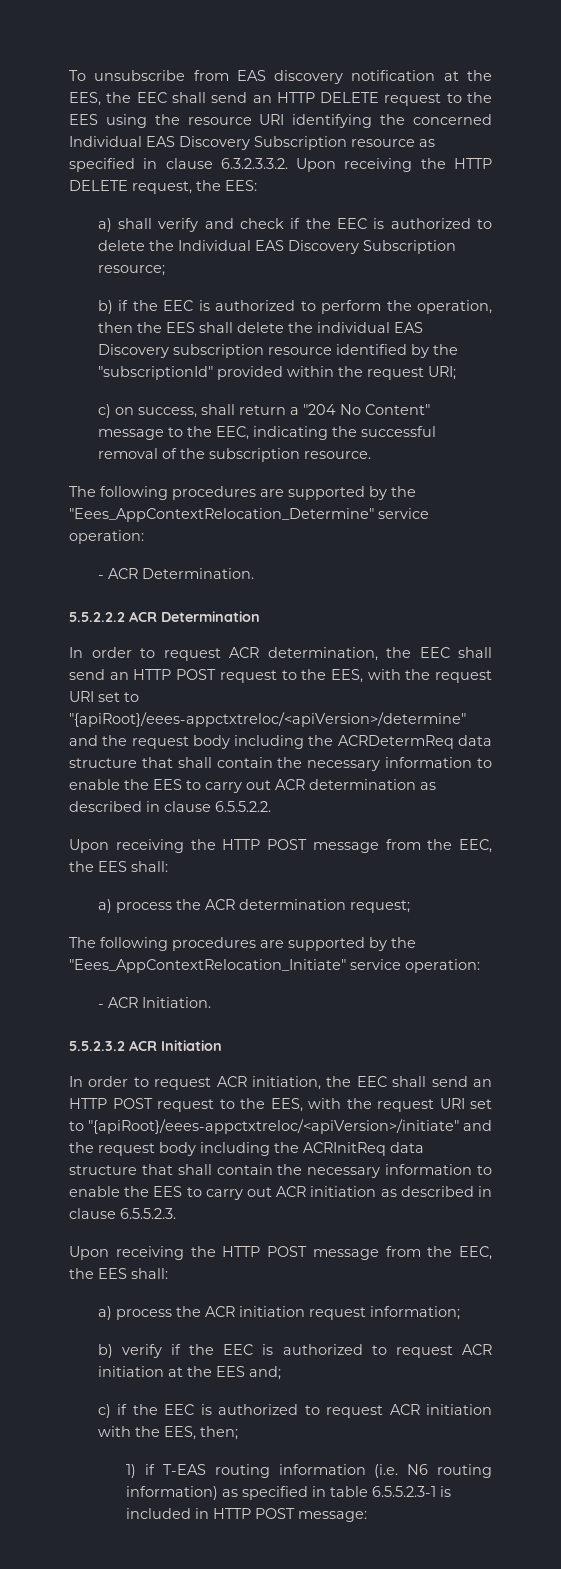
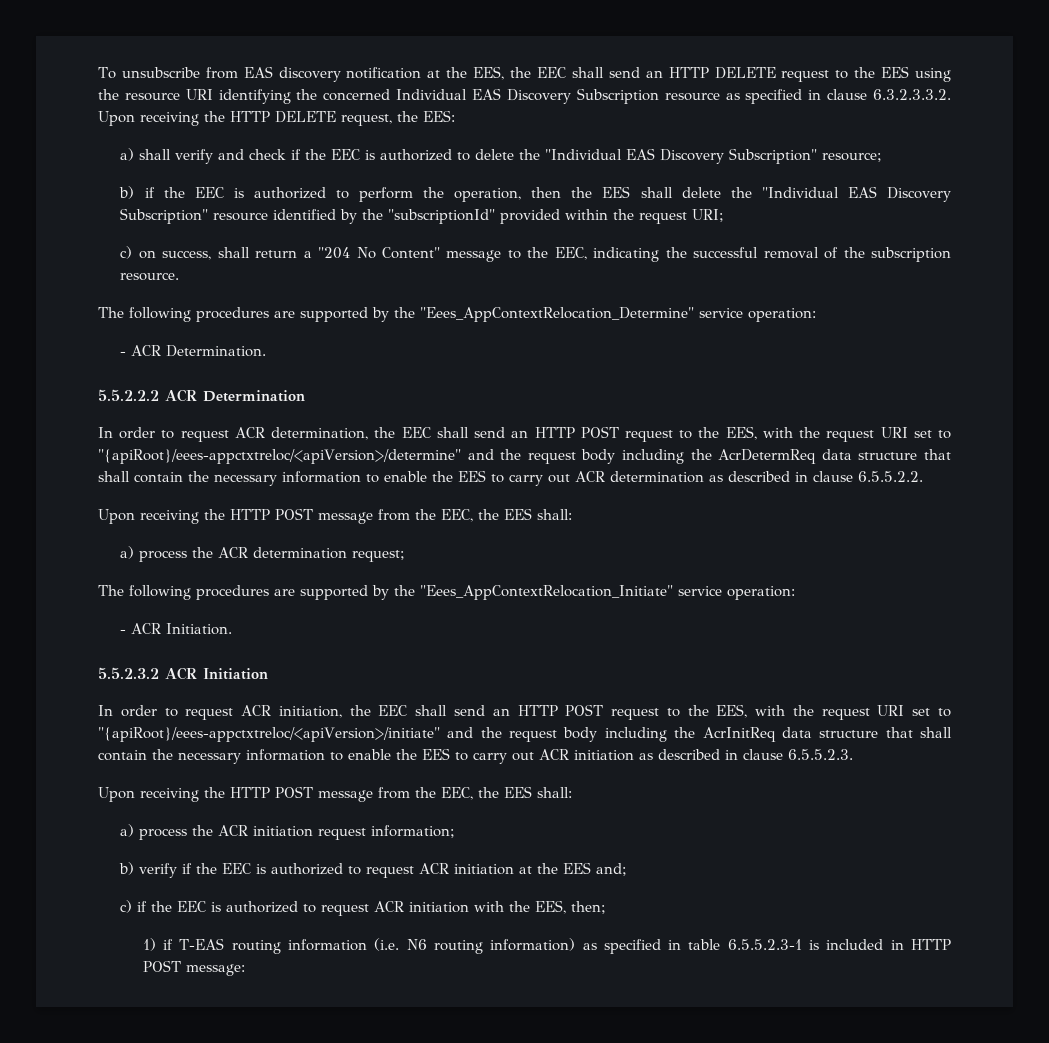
- a) shall verify and check if the EEC is authorized to delete the Individual EAS Discovery Subscription resource;
+ a) shall verify and check if the EEC is authorized to delete the "Individual EAS Discovery Subscription" resource;
- b) if the EEC is authorized to perform the operation, then the EES shall delete the individual EAS Discovery subscription resource identified by the "subscriptionId" provided within the request URI;
+ b) if the EEC is authorized to perform the operation, then the EES shall delete the "Individual EAS Discovery Subscription" resource identified by the "subscriptionId" provided within the request URI;
- In order to request ACR determination, the EEC shall send an HTTP POST request to the EES, with the request URI set to "{apiRoot}/eees-appctxtreloc/<apiVersion>/determine" and the request body including the ACRDetermReq data structure that shall contain the necessary information to enable the EES to carry out ACR determination as described in clause 6.5.5.2.2.
+ In order to request ACR determination, the EEC shall send an HTTP POST request to the EES, with the request URI set to "{apiRoot}/eees-appctxtreloc/<apiVersion>/determine" and the request body including the AcrDetermReq data structure that shall contain the necessary information to enable the EES to carry out ACR determination as described in clause 6.5.5.2.2.
- In order to request ACR initiation, the EEC shall send an HTTP POST request to the EES, with the request URI set to "{apiRoot}/eees-appctxtreloc/<apiVersion>/initiate" and the request body including the ACRInitReq data structure that shall contain the necessary information to enable the EES to carry out ACR initiation as described in clause 6.5.5.2.3.
+ In order to request ACR initiation, the EEC shall send an HTTP POST request to the EES, with the request URI set to "{apiRoot}/eees-appctxtreloc/<apiVersion>/initiate" and the request body including the AcrInitReq data structure that shall contain the necessary information to enable the EES to carry out ACR initiation as described in clause 6.5.5.2.3.

